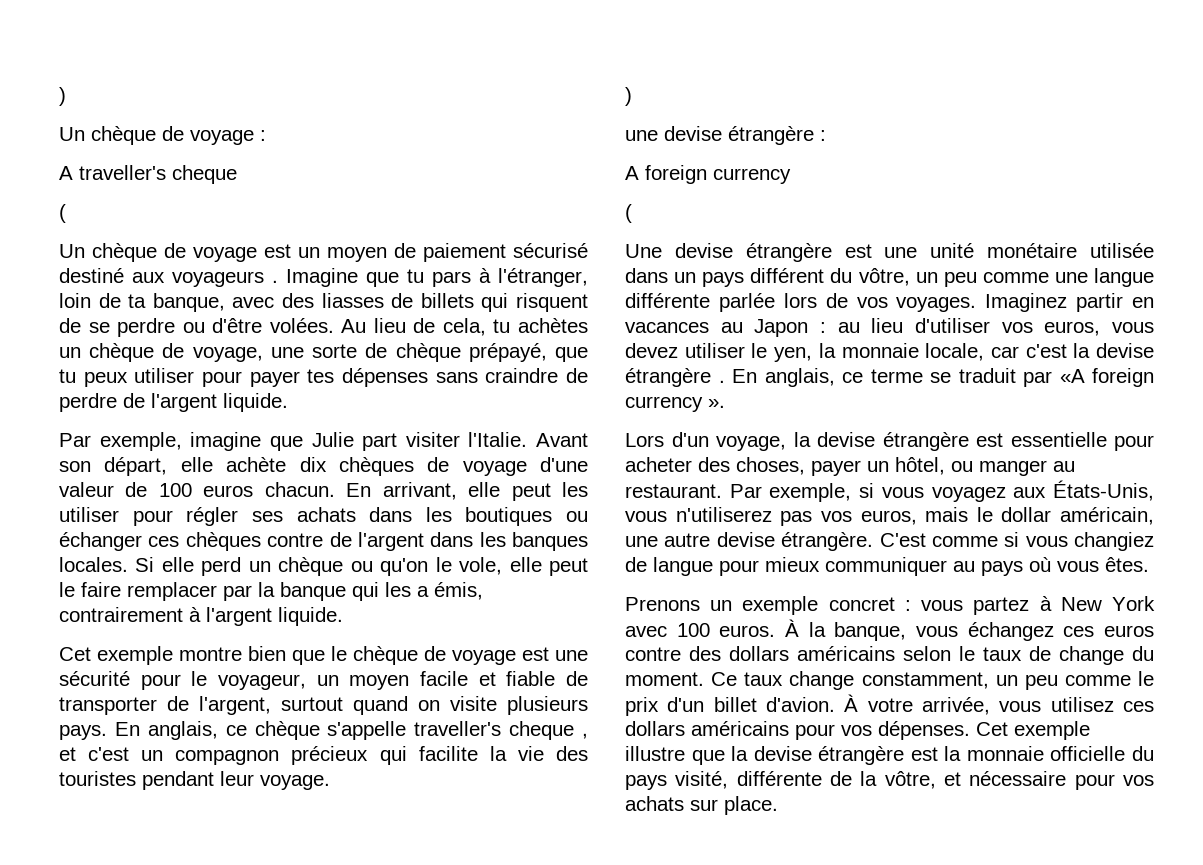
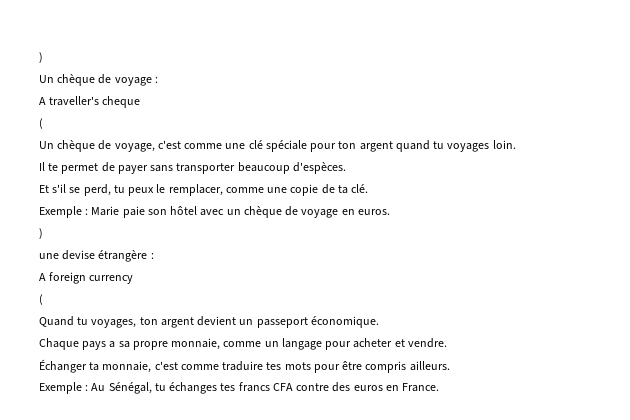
- Un chèque de voyage est un moyen de paiement sécurisé destiné aux voyageurs . Imagine que tu pars à l'étranger, loin de ta banque, avec des liasses de billets qui risquent de se perdre ou d'être volées. Au lieu de cela, tu achètes un chèque de voyage, une sorte de chèque prépayé, que tu peux utiliser pour payer tes dépenses sans craindre de perdre de l'argent liquide.
- Par exemple, imagine que Julie part visiter l'Italie. Avant son départ, elle achète dix chèques de voyage d'une valeur de 100 euros chacun. En arrivant, elle peut les utiliser pour régler ses achats dans les boutiques ou échanger ces chèques contre de l'argent dans les banques locales. Si elle perd un chèque ou qu'on le vole, elle peut le faire remplacer par la banque qui les a émis, contrairement à l'argent liquide.
- Cet exemple montre bien que le chèque de voyage est une sécurité pour le voyageur, un moyen facile et fiable de transporter de l'argent, surtout quand on visite plusieurs pays. En anglais, ce chèque s'appelle traveller's cheque , et c'est un compagnon précieux qui facilite la vie des touristes pendant leur voyage.
+ Un chèque de voyage, c'est comme une clé spéciale pour ton argent quand tu voyages loin.
+ Il te permet de payer sans transporter beaucoup d'espèces.
+ Et s'il se perd, tu peux le remplacer, comme une copie de ta clé.
+ Exemple : Marie paie son hôtel avec un chèque de voyage en euros.
- Une devise étrangère est une unité monétaire utilisée dans un pays différent du vôtre, un peu comme une langue différente parlée lors de vos voyages. Imaginez partir en vacances au Japon : au lieu d'utiliser vos euros, vous devez utiliser le yen, la monnaie locale, car c'est la devise étrangère . En anglais, ce terme se traduit par «A foreign currency ».
- Lors d'un voyage, la devise étrangère est essentielle pour acheter des choses, payer un hôtel, ou manger au restaurant. Par exemple, si vous voyagez aux États-Unis, vous n'utiliserez pas vos euros, mais le dollar américain, une autre devise étrangère. C'est comme si vous changiez de langue pour mieux communiquer au pays où vous êtes.
- Prenons un exemple concret : vous partez à New York avec 100 euros. À la banque, vous échangez ces euros contre des dollars américains selon le taux de change du moment. Ce taux change constamment, un peu comme le prix d'un billet d'avion. À votre arrivée, vous utilisez ces dollars américains pour vos dépenses. Cet exemple illustre que la devise étrangère est la monnaie officielle du pays visité, différente de la vôtre, et nécessaire pour vos achats sur place.
+ Quand tu voyages, ton argent devient un passeport économique.
+ Chaque pays a sa propre monnaie, comme un langage pour acheter et vendre.
+ Échanger ta monnaie, c'est comme traduire tes mots pour être compris ailleurs.
+ Exemple : Au Sénégal, tu échanges tes francs CFA contre des euros en France.

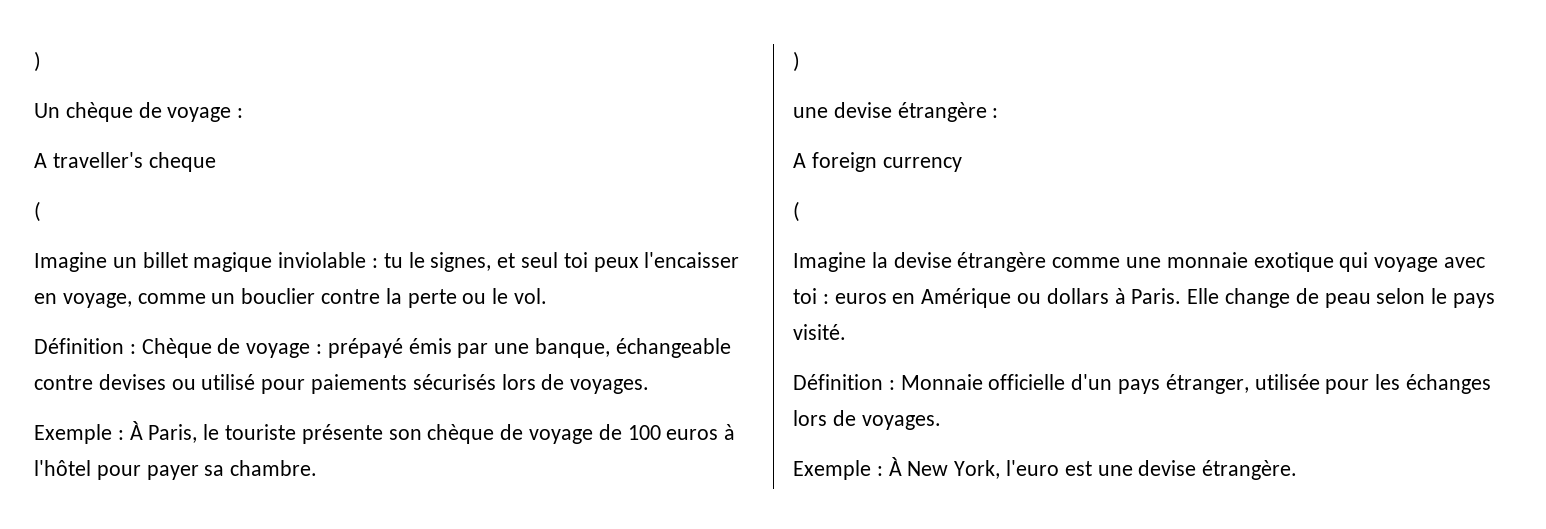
- Un chèque de voyage, c'est comme une clé spéciale pour ton argent quand tu voyages loin.
- Il te permet de payer sans transporter beaucoup d'espèces.
- Et s'il se perd, tu peux le remplacer, comme une copie de ta clé.
- Exemple : Marie paie son hôtel avec un chèque de voyage en euros.
+ Imagine un billet magique inviolable : tu le signes, et seul toi peux l'encaisser en voyage, comme un bouclier contre la perte ou le vol.
+ Définition : Chèque de voyage : prépayé émis par une banque, échangeable contre devises ou utilisé pour paiements sécurisés lors de voyages.
+ Exemple : À Paris, le touriste présente son chèque de voyage de 100 euros à l'hôtel pour payer sa chambre.
- Quand tu voyages, ton argent devient un passeport économique.
- Chaque pays a sa propre monnaie, comme un langage pour acheter et vendre.
- Échanger ta monnaie, c'est comme traduire tes mots pour être compris ailleurs.
- Exemple : Au Sénégal, tu échanges tes francs CFA contre des euros en France.
+ Imagine la devise étrangère comme une monnaie exotique qui voyage avec toi : euros en Amérique ou dollars à Paris. Elle change de peau selon le pays visité.
+ Définition : Monnaie officielle d'un pays étranger, utilisée pour les échanges lors de voyages.
+ Exemple : À New York, l'euro est une devise étrangère.

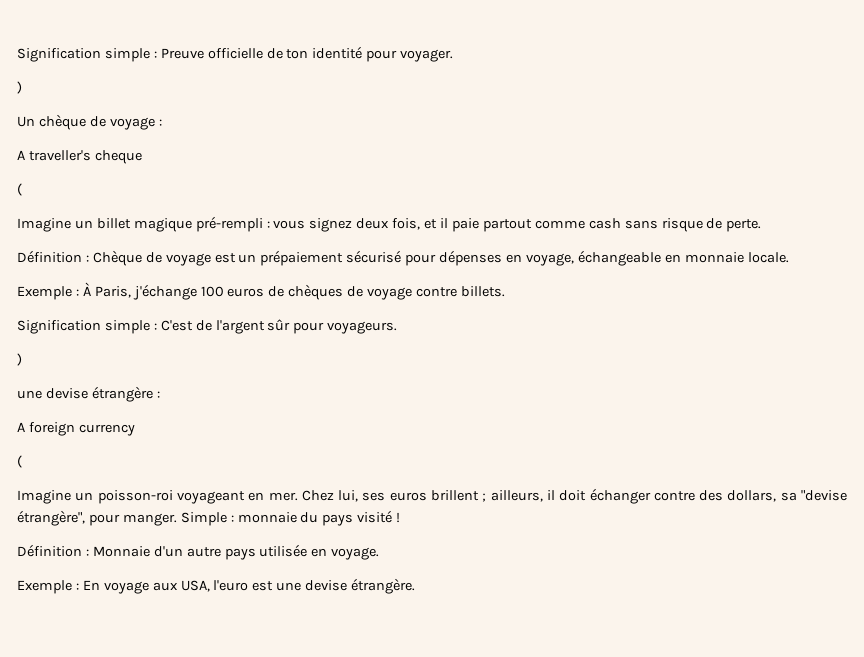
+ Signification simple : Preuve officielle de ton identité pour voyager.
- Imagine un billet magique inviolable : tu le signes, et seul toi peux l'encaisser en voyage, comme un bouclier contre la perte ou le vol.
+ Imagine un billet magique pré-rempli : vous signez deux fois, et il paie partout comme cash sans risque de perte.
- Définition : Chèque de voyage : prépayé émis par une banque, échangeable contre devises ou utilisé pour paiements sécurisés lors de voyages.
- Exemple : À Paris, le touriste présente son chèque de voyage de 100 euros à l'hôtel pour payer sa chambre.
+ Définition : Chèque de voyage est un prépaiement sécurisé pour dépenses en voyage, échangeable en monnaie locale.
+ Exemple : À Paris, j'échange 100 euros de chèques de voyage contre billets.
+ Signification simple : C'est de l'argent sûr pour voyageurs.
- Imagine la devise étrangère comme une monnaie exotique qui voyage avec toi : euros en Amérique ou dollars à Paris. Elle change de peau selon le pays visité.
- Définition : Monnaie officielle d'un pays étranger, utilisée pour les échanges lors de voyages.
- Exemple : À New York, l'euro est une devise étrangère.
+ Imagine un poisson-roi voyageant en mer. Chez lui, ses euros brillent ; ailleurs, il doit échanger contre des dollars, sa "devise étrangère", pour manger. Simple : monnaie du pays visité !
+ Définition : Monnaie d'un autre pays utilisée en voyage.
+ Exemple : En voyage aux USA, l'euro est une devise étrangère.

